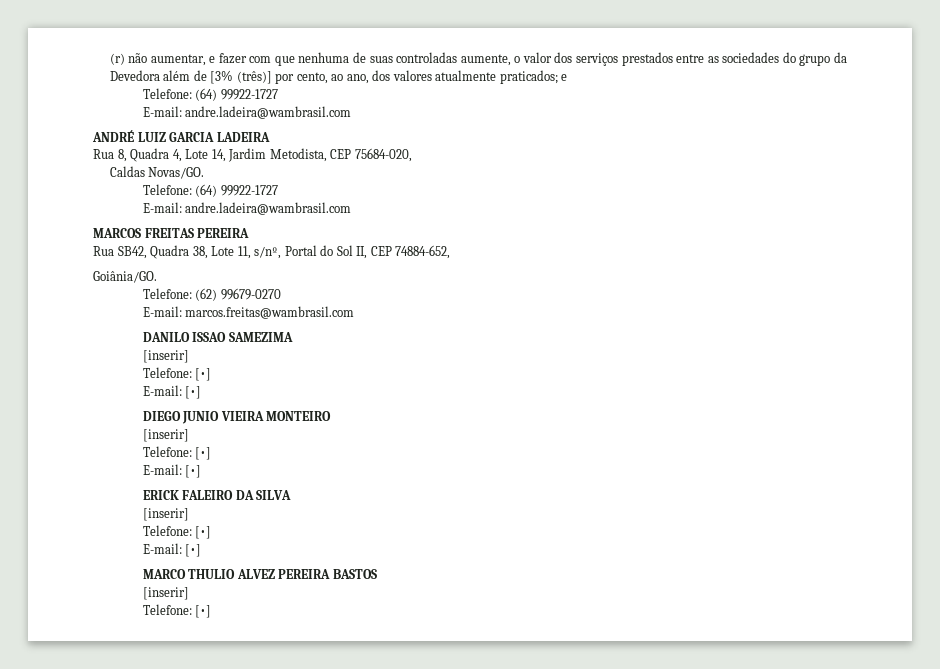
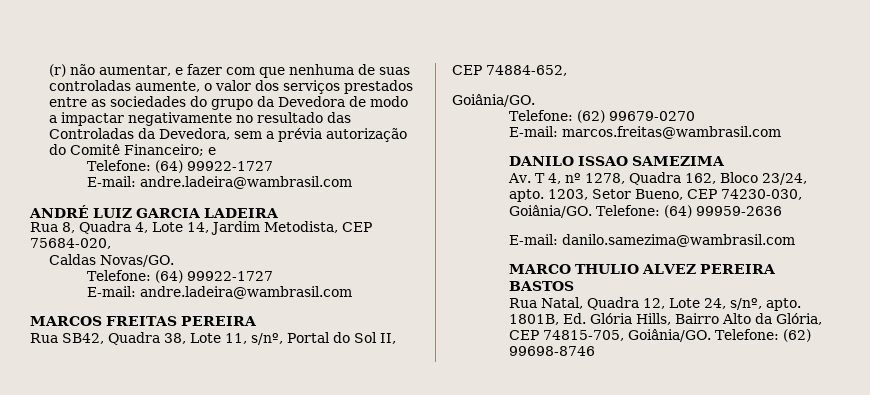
- (r) não aumentar, e fazer com que nenhuma de suas controladas aumente, o valor dos serviços prestados entre as sociedades do grupo da Devedora além de [3% (três)] por cento, ao ano, dos valores atualmente praticados; e
+ (r) não aumentar, e fazer com que nenhuma de suas controladas aumente, o valor dos serviços prestados entre as sociedades do grupo da Devedora de modo a impactar negativamente no resultado das Controladas da Devedora, sem a prévia autorização do Comitê Financeiro; e
  DANILO ISSAO SAMEZIMA
- [inserir]
- Telefone: [•]
- E-mail: [•]
- DIEGO JUNIO VIEIRA MONTEIRO
- [inserir]
- Telefone: [•]
- E-mail: [•]
- ERICK FALEIRO DA SILVA
- [inserir]
- Telefone: [•]
- E-mail: [•]
+ Av. T 4, nº 1278, Quadra 162, Bloco 23/24, apto. 1203, Setor Bueno, CEP 74230-030, Goiânia/GO. Telefone: (64) 99959-2636
+ E-mail: danilo.samezima@wambrasil.com
  MARCO THULIO ALVEZ PEREIRA BASTOS
- [inserir]
- Telefone: [•]
+ Rua Natal, Quadra 12, Lote 24, s/nº, apto. 1801B, Ed. Glória Hills, Bairro Alto da Glória, CEP 74815-705, Goiânia/GO. Telefone: (62) 99698-8746

